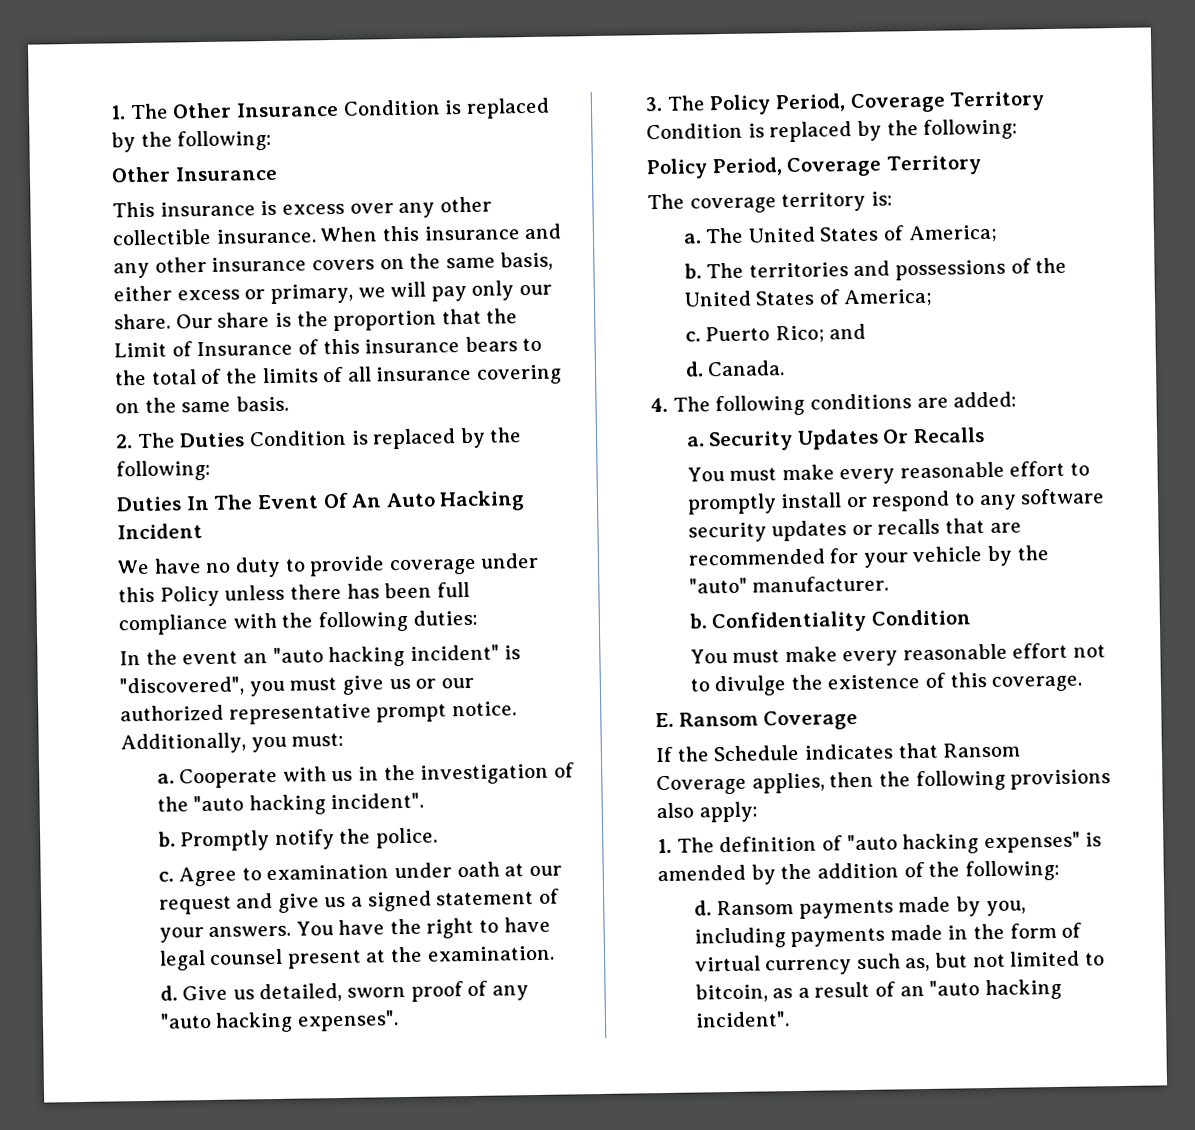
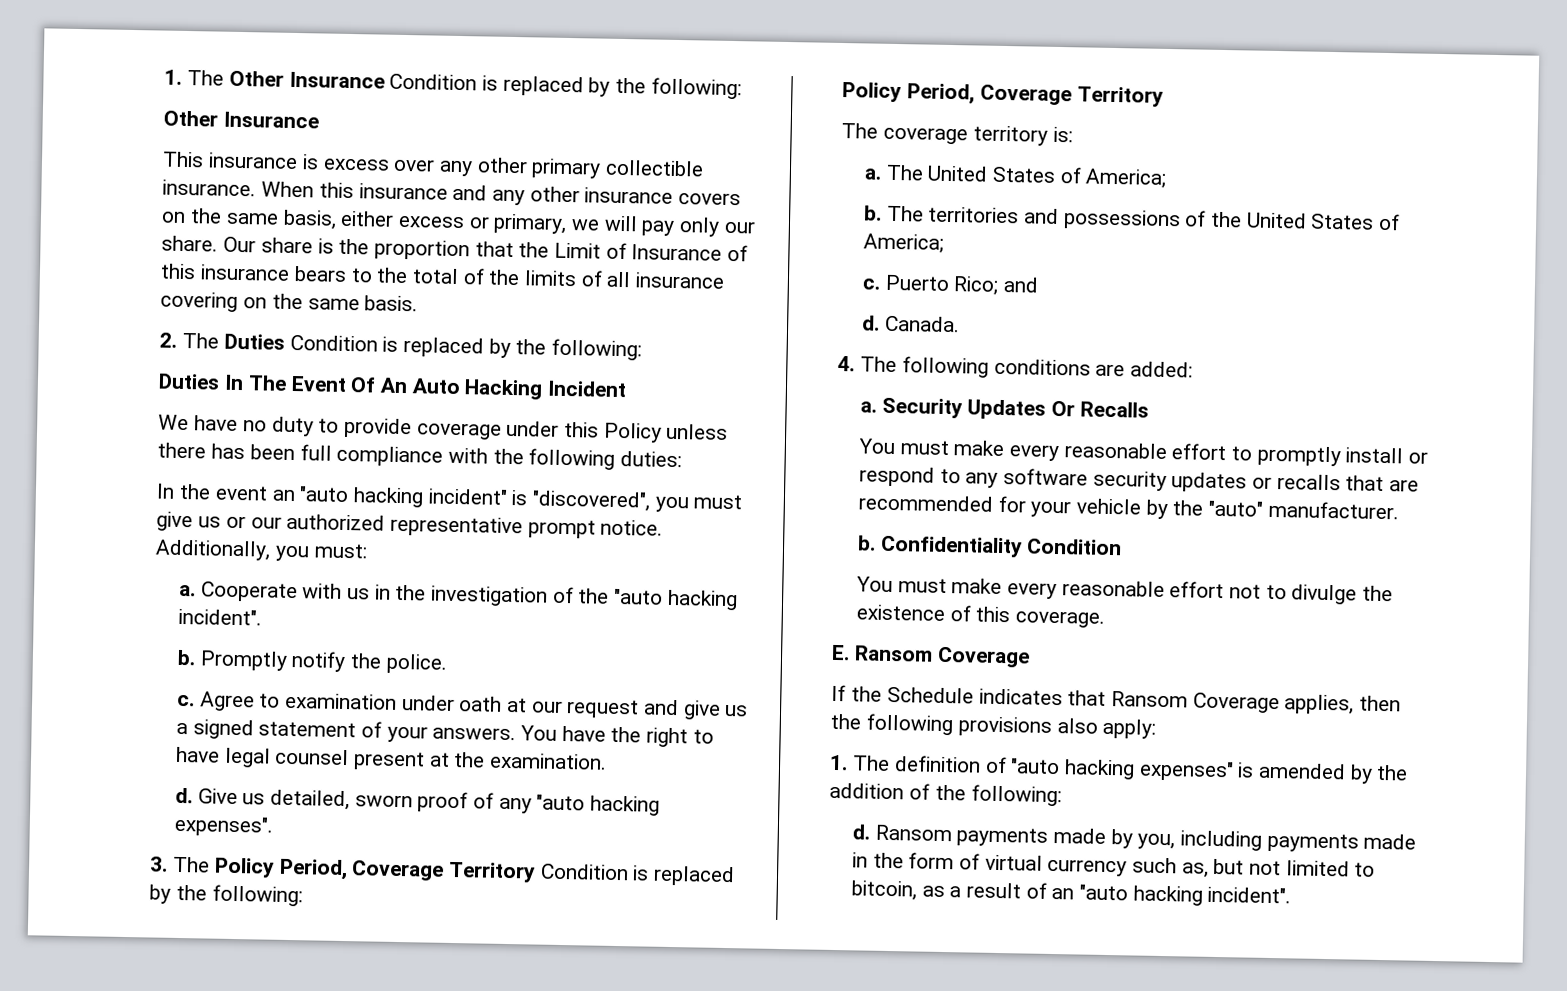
- This insurance is excess over any other collectible insurance.
+ This insurance is excess over any other primary collectible insurance.

